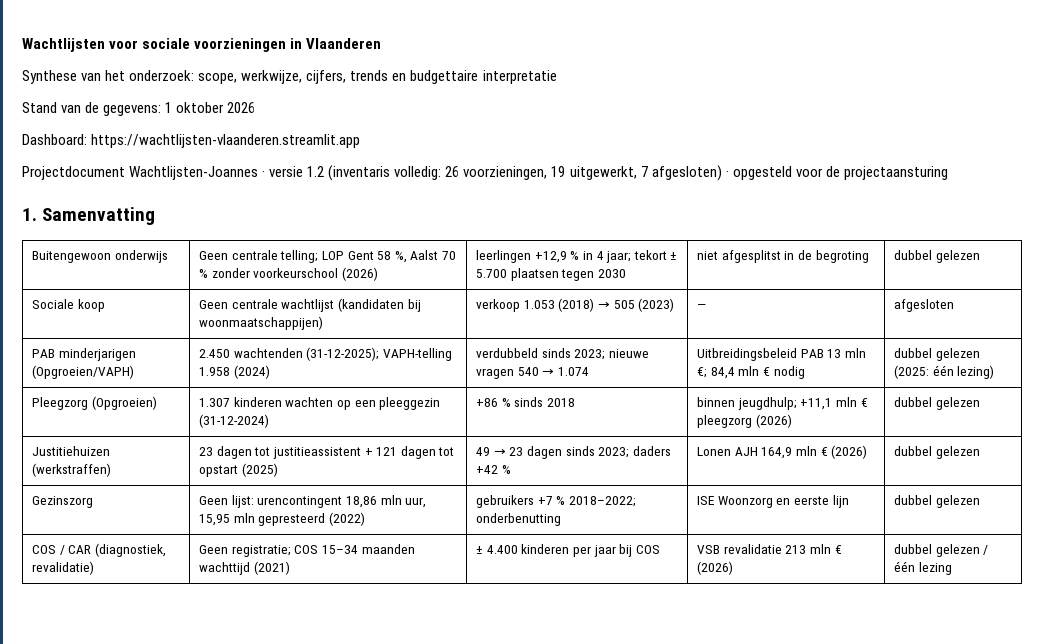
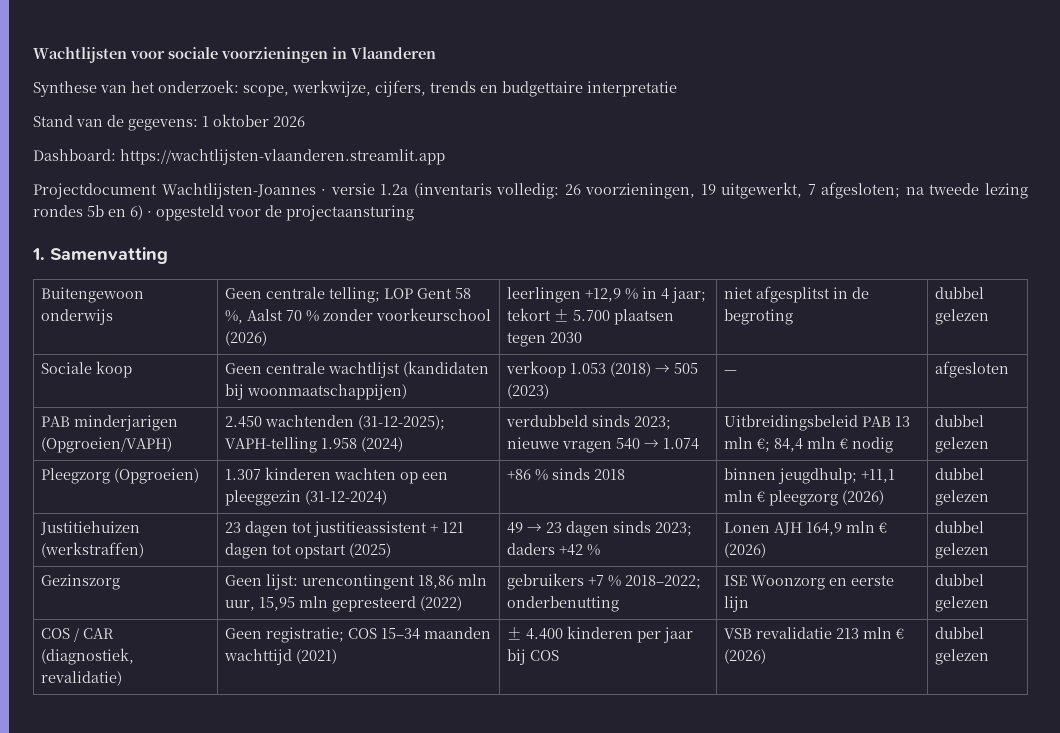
- Projectdocument Wachtlijsten-Joannes · versie 1.2 (inventaris volledig: 26 voorzieningen, 19 uitgewerkt, 7 afgesloten) · opgesteld voor de projectaansturing
+ Projectdocument Wachtlijsten-Joannes · versie 1.2a (inventaris volledig: 26 voorzieningen, 19 uitgewerkt, 7 afgesloten; na tweede lezing rondes 5b en 6) · opgesteld voor de projectaansturing
- PAB minderjarigen (Opgroeien/VAPH) | 2.450 wachtenden (31-12-2025); VAPH-telling 1.958 (2024) | verdubbeld sinds 2023; nieuwe vragen 540 → 1.074 | Uitbreidingsbeleid PAB 13 mln €; 84,4 mln € nodig | dubbel gelezen (2025: één lezing)
+ PAB minderjarigen (Opgroeien/VAPH) | 2.450 wachtenden (31-12-2025); VAPH-telling 1.958 (2024) | verdubbeld sinds 2023; nieuwe vragen 540 → 1.074 | Uitbreidingsbeleid PAB 13 mln €; 84,4 mln € nodig | dubbel gelezen
- COS / CAR (diagnostiek, revalidatie) | Geen registratie; COS 15–34 maanden wachttijd (2021) | ± 4.400 kinderen per jaar bij COS | VSB revalidatie 213 mln € (2026) | dubbel gelezen / één lezing
+ COS / CAR (diagnostiek, revalidatie) | Geen registratie; COS 15–34 maanden wachttijd (2021) | ± 4.400 kinderen per jaar bij COS | VSB revalidatie 213 mln € (2026) | dubbel gelezen

